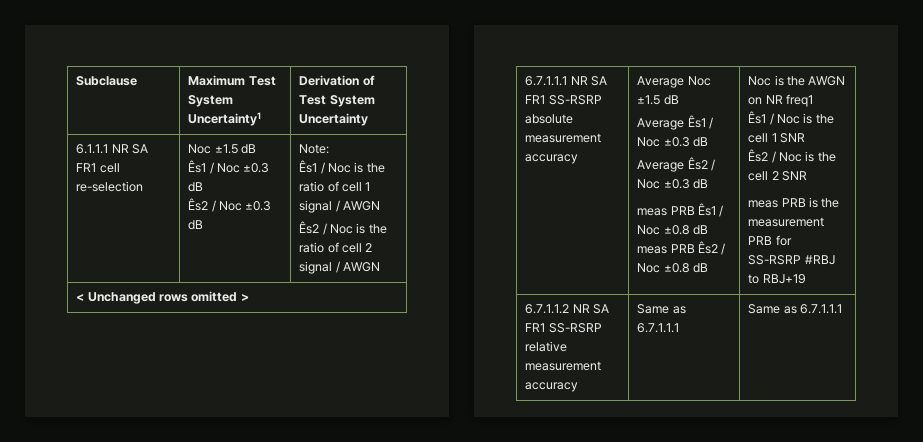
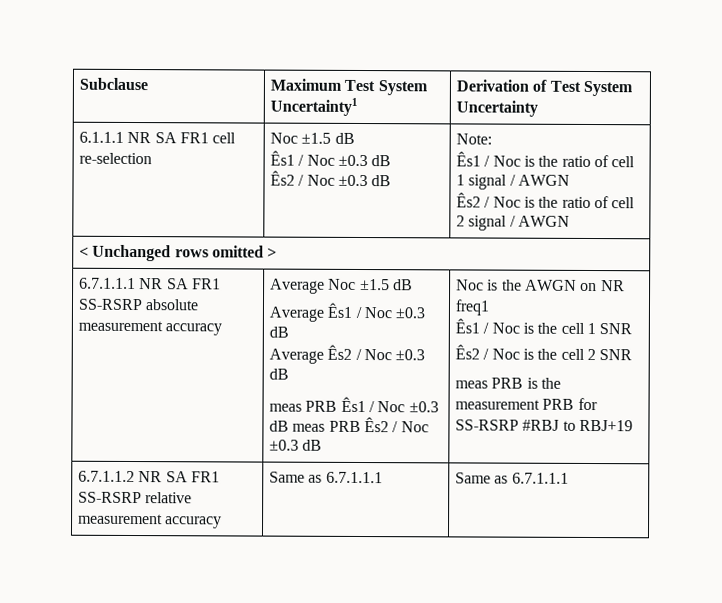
- meas PRB Ês1 / Noc ±0.8 dB meas PRB Ês2 / Noc ±0.8 dB
+ meas PRB Ês1 / Noc ±0.3 dB meas PRB Ês2 / Noc ±0.3 dB

